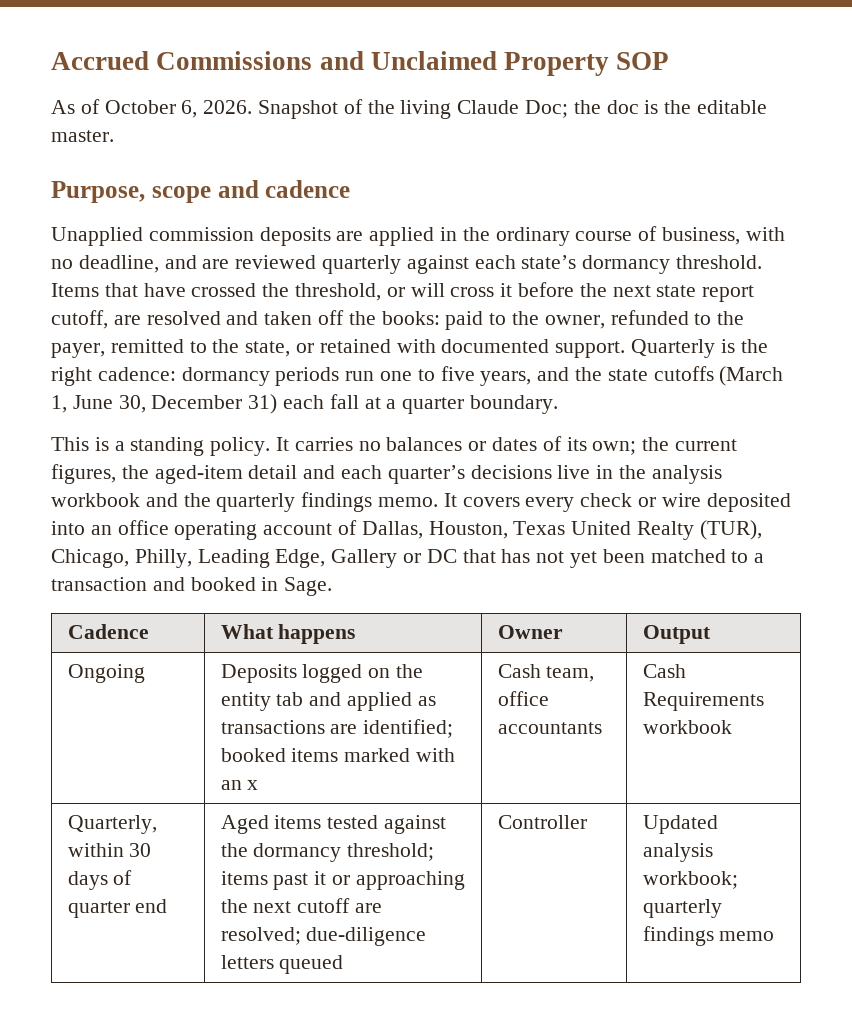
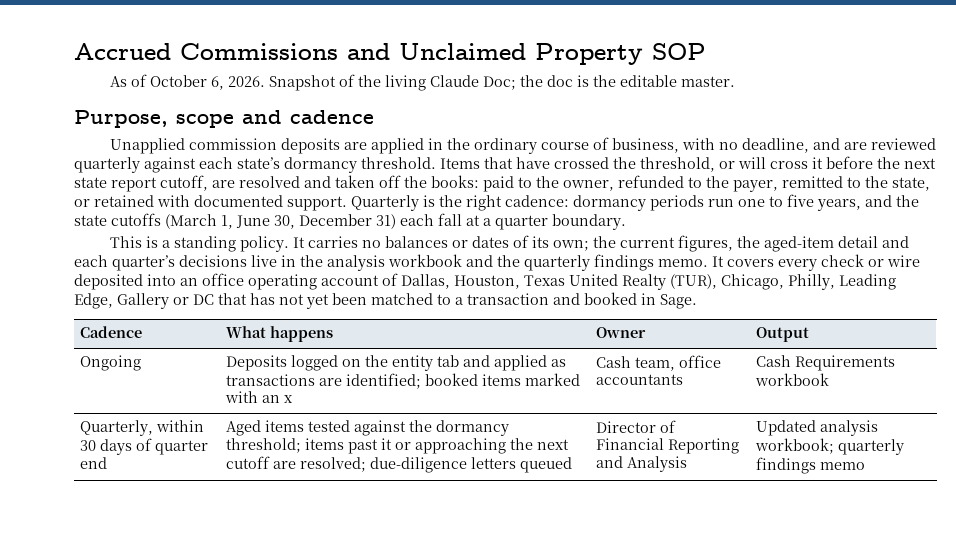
- Quarterly, within 30 days of quarter end | Aged items tested against the dormancy threshold; items past it or approaching the next cutoff are resolved; due-diligence letters queued | Controller | Updated analysis workbook; quarterly findings memo
+ Quarterly, within 30 days of quarter end | Aged items tested against the dormancy threshold; items past it or approaching the next cutoff are resolved; due-diligence letters queued | Director of Financial Reporting and Analysis | Updated analysis workbook; quarterly findings memo

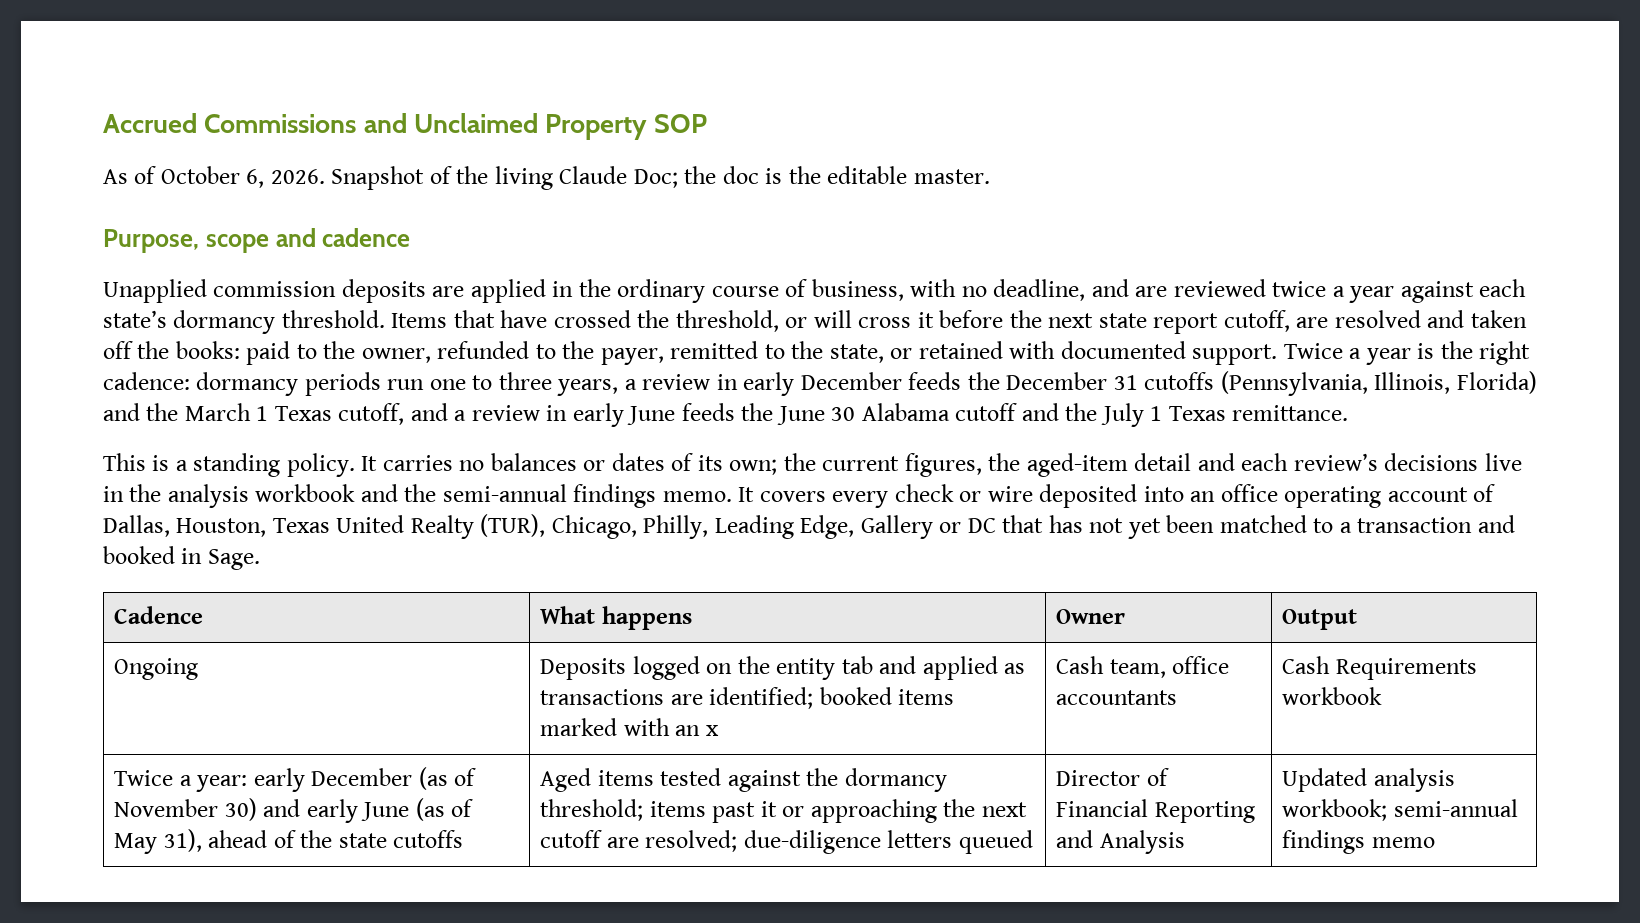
- Unapplied commission deposits are applied in the ordinary course of business, with no deadline, and are reviewed quarterly against each state’s dormancy threshold.
+ Unapplied commission deposits are applied in the ordinary course of business, with no deadline, and are reviewed twice a year against each state’s dormancy threshold.
- Quarterly is the right cadence: dormancy periods run one to five years, and the state cutoffs (March 1, June 30, December 31) each fall at a quarter boundary.
+ Twice a year is the right cadence: dormancy periods run one to three years, a review in early December feeds the December 31 cutoffs (Pennsylvania, Illinois, Florida) and the March 1 Texas cutoff, and a review in early June feeds the June 30 Alabama cutoff and the July 1 Texas remittance.
- It carries no balances or dates of its own; the current figures, the aged-item detail and each quarter’s decisions live in the analysis workbook and the quarterly findings memo.
+ It carries no balances or dates of its own; the current figures, the aged-item detail and each review’s decisions live in the analysis workbook and the semi-annual findings memo.
- Quarterly, within 30 days of quarter end
+ Twice a year: early December (as of November 30) and early June (as of May 31), ahead of the state cutoffs
- Updated analysis workbook; quarterly findings memo
+ Updated analysis workbook; semi-annual findings memo

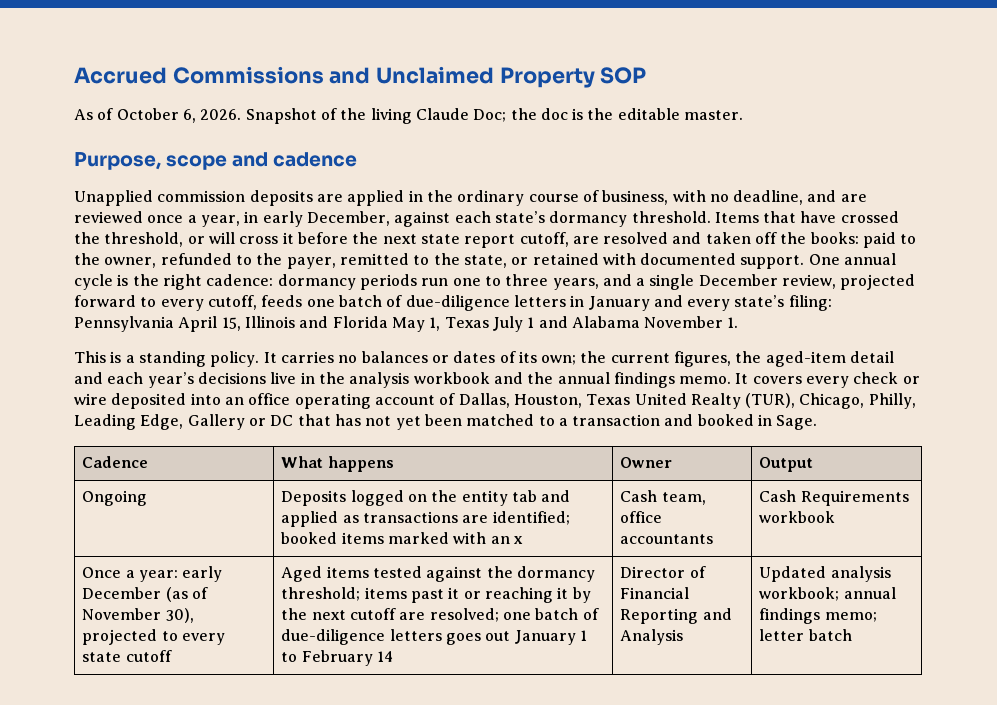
- Unapplied commission deposits are applied in the ordinary course of business, with no deadline, and are reviewed twice a year against each state’s dormancy threshold.
+ Unapplied commission deposits are applied in the ordinary course of business, with no deadline, and are reviewed once a year, in early December, against each state’s dormancy threshold.
- Twice a year is the right cadence: dormancy periods run one to three years, a review in early December feeds the December 31 cutoffs (Pennsylvania, Illinois, Florida) and the March 1 Texas cutoff, and a review in early June feeds the June 30 Alabama cutoff and the July 1 Texas remittance.
+ One annual cycle is the right cadence: dormancy periods run one to three years, and a single December review, projected forward to every cutoff, feeds one batch of due-diligence letters in January and every state’s filing: Pennsylvania April 15, Illinois and Florida May 1, Texas July 1 and Alabama November 1.
- It carries no balances or dates of its own; the current figures, the aged-item detail and each review’s decisions live in the analysis workbook and the semi-annual findings memo.
+ It carries no balances or dates of its own; the current figures, the aged-item detail and each year’s decisions live in the analysis workbook and the annual findings memo.
- Twice a year: early December (as of November 30) and early June (as of May 31), ahead of the state cutoffs
+ Once a year: early December (as of November 30), projected to every state cutoff
- Aged items tested against the dormancy threshold; items past it or approaching the next cutoff are resolved; due-diligence letters queued
+ Aged items tested against the dormancy threshold; items past it or reaching it by the next cutoff are resolved; one batch of due-diligence letters goes out January 1 to February 14
- Updated analysis workbook; semi-annual findings memo
+ Updated analysis workbook; annual findings memo; letter batch

